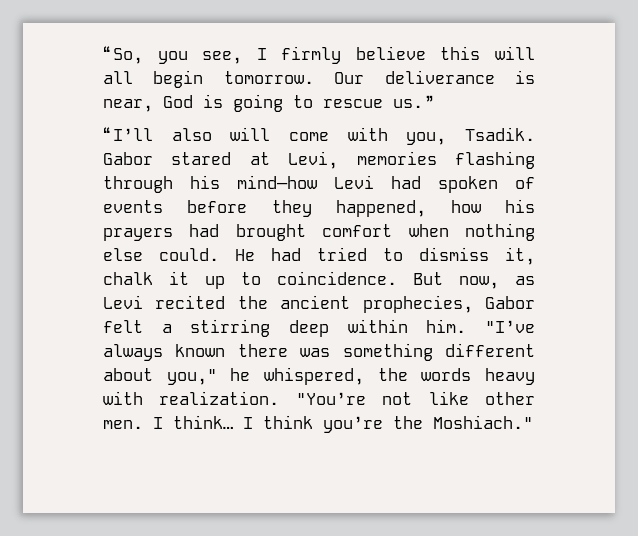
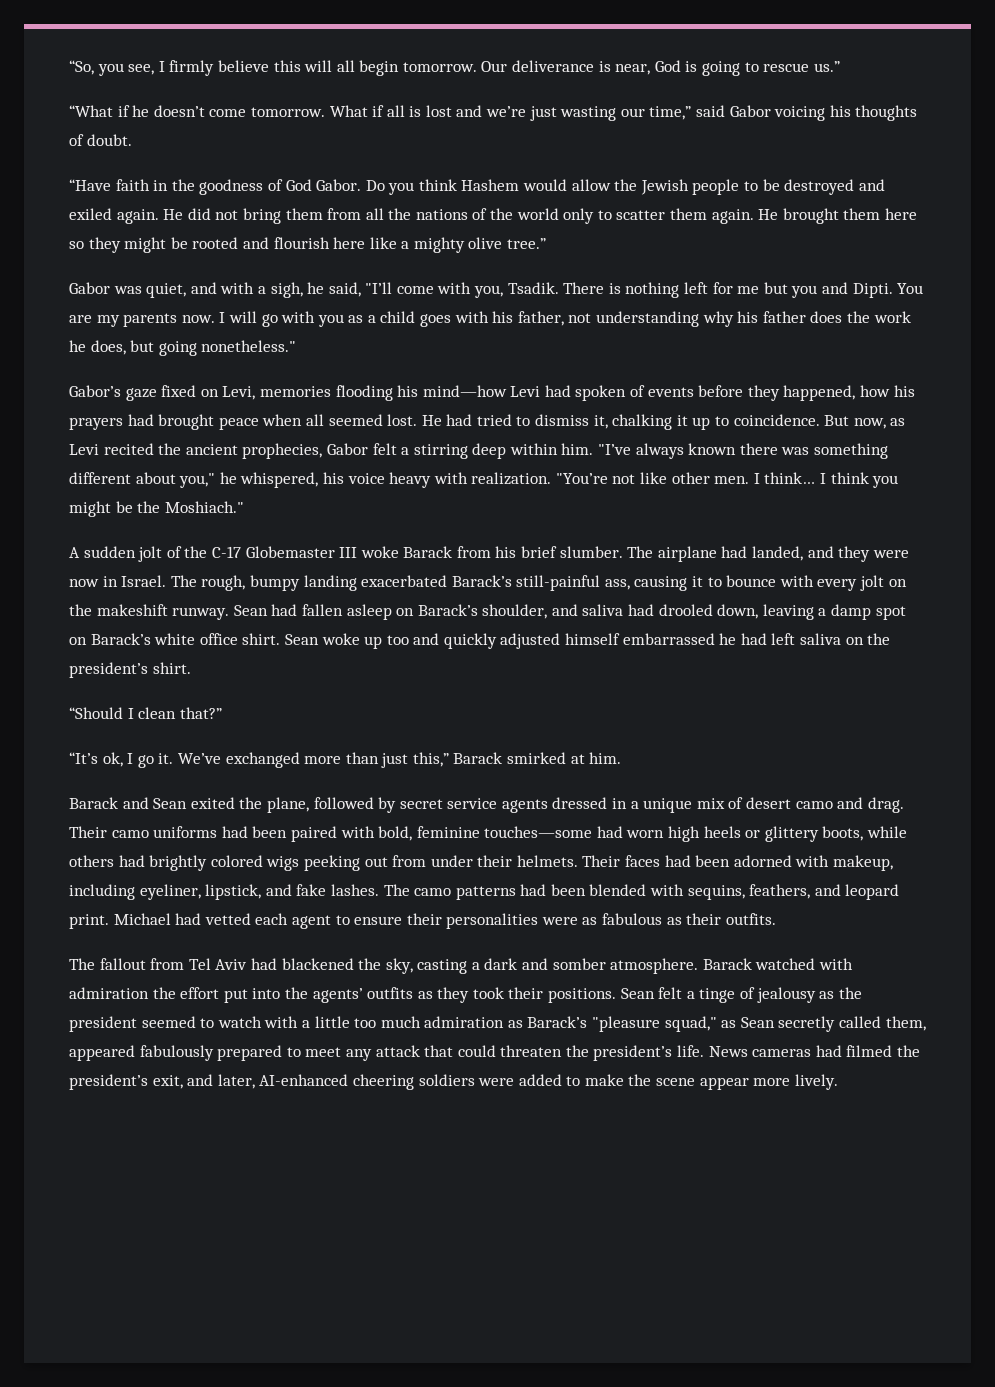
- “I’ll also will come with you, Tsadik. Gabor stared at Levi, memories flashing through his mind—how Levi had spoken of events before they happened, how his prayers had brought comfort when nothing else could.
+ “What if he doesn’t come tomorrow. What if all is lost and we’re just wasting our time,” said Gabor voicing his thoughts of doubt.
+ “Have faith in the goodness of God Gabor. Do you think Hashem would allow the Jewish people to be destroyed and exiled again. He did not bring them from all the nations of the world only to scatter them again. He brought them here so they might be rooted and flourish here like a mighty olive tree.”
+ Gabor was quiet, and with a sigh, he said, "I’ll come with you, Tsadik. There is nothing left for me but you and Dipti. You are my parents now. I will go with you as a child goes with his father, not understanding why his father does the work he does, but going nonetheless."
+ Gabor’s gaze fixed on Levi, memories flooding his mind—how Levi had spoken of events before they happened, how his prayers had brought peace when all seemed lost.
- He had tried to dismiss it, chalk it up to coincidence.
+ He had tried to dismiss it, chalking it up to coincidence.
- "I’ve always known there was something different about you," he whispered, the words heavy with realization.
+ "I’ve always known there was something different about you," he whispered, his voice heavy with realization.
- I think you’re the Moshiach."
+ I think you might be the Moshiach."
+ A sudden jolt of the C-17 Globemaster III woke Barack from his brief slumber. The airplane had landed, and they were now in Israel. The rough, bumpy landing exacerbated Barack’s still-painful ass, causing it to bounce with every jolt on the makeshift runway. Sean had fallen asleep on Barack’s shoulder, and saliva had drooled down, leaving a damp spot on Barack’s white office shirt. Sean woke up too and quickly adjusted himself embarrassed he had left saliva on the president’s shirt.
+ “Should I clean that?”
+ “It’s ok, I go it. We’ve exchanged more than just this,” Barack smirked at him.
+ Barack and Sean exited the plane, followed by secret service agents dressed in a unique mix of desert camo and drag. Their camo uniforms had been paired with bold, feminine touches—some had worn high heels or glittery boots, while others had brightly colored wigs peeking out from under their helmets. Their faces had been adorned with makeup, including eyeliner, lipstick, and fake lashes. The camo patterns had been blended with sequins, feathers, and leopard print. Michael had vetted each agent to ensure their personalities were as fabulous as their outfits.
+ The fallout from Tel Aviv had blackened the sky, casting a dark and somber atmosphere. Barack watched with admiration the effort put into the agents’ outfits as they took their positions. Sean felt a tinge of jealousy as the president seemed to watch with a little too much admiration as Barack’s "pleasure squad," as Sean secretly called them, appeared fabulously prepared to meet any attack that could threaten the president’s life. News cameras had filmed the president’s exit, and later, AI-enhanced cheering soldiers were added to make the scene appear more lively.

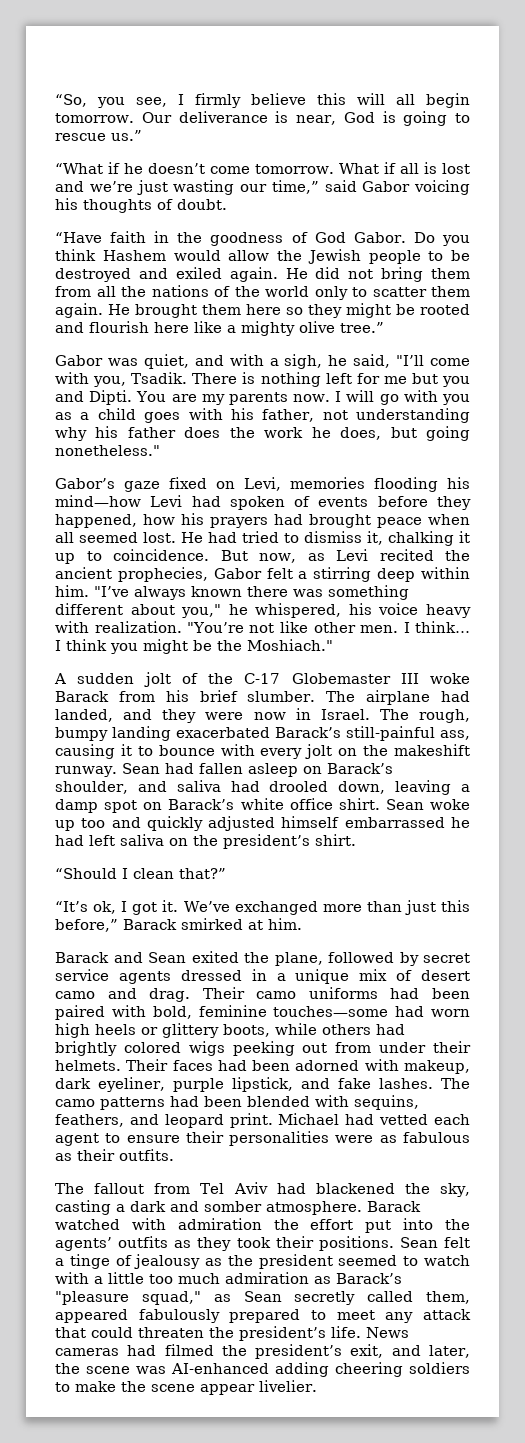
- “It’s ok, I go it.
+ “It’s ok, I got it.
- We’ve exchanged more than just this,” Barack smirked at him.
+ We’ve exchanged more than just this before,” Barack smirked at him.
- Their faces had been adorned with makeup, including eyeliner, lipstick, and fake lashes.
+ Their faces had been adorned with makeup, dark eyeliner, purple lipstick, and fake lashes.
- News cameras had filmed the president’s exit, and later, AI-enhanced cheering soldiers were added to make the scene appear more lively.
+ News cameras had filmed the president’s exit, and later, the scene was AI-enhanced adding cheering soldiers to make the scene appear livelier.

